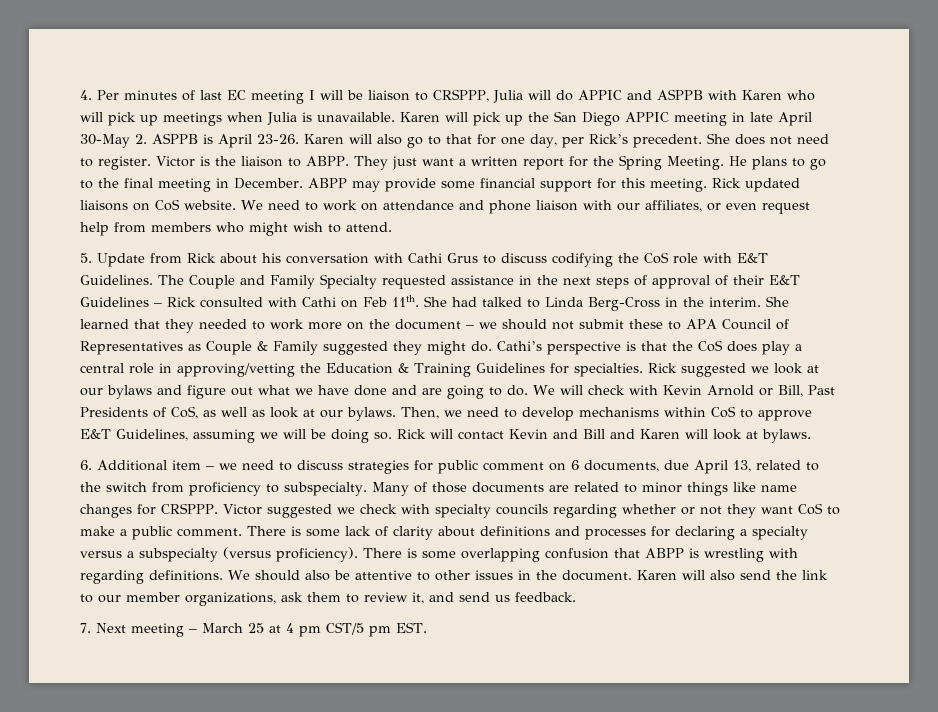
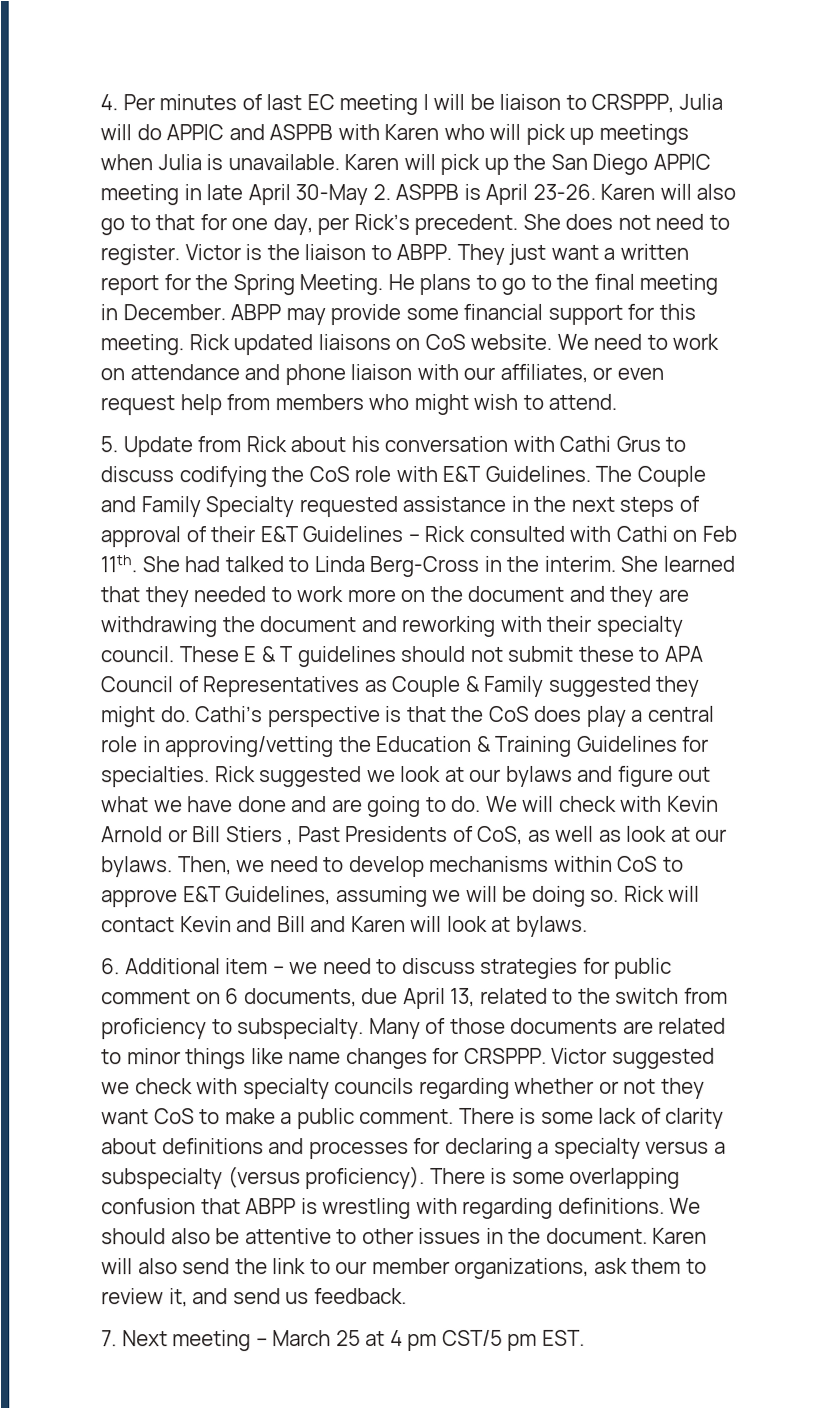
- She learned that they needed to work more on the document – we should not submit these to APA Council of Representatives as Couple & Family suggested they might do.
+ She learned that they needed to work more on the document and they are withdrawing the document and reworking with their specialty council. These E & T guidelines should not submit these to APA Council of Representatives as Couple & Family suggested they might do.
- We will check with Kevin Arnold or Bill, Past Presidents of CoS, as well as look at our bylaws.
+ We will check with Kevin Arnold or Bill Stiers , Past Presidents of CoS, as well as look at our bylaws.

